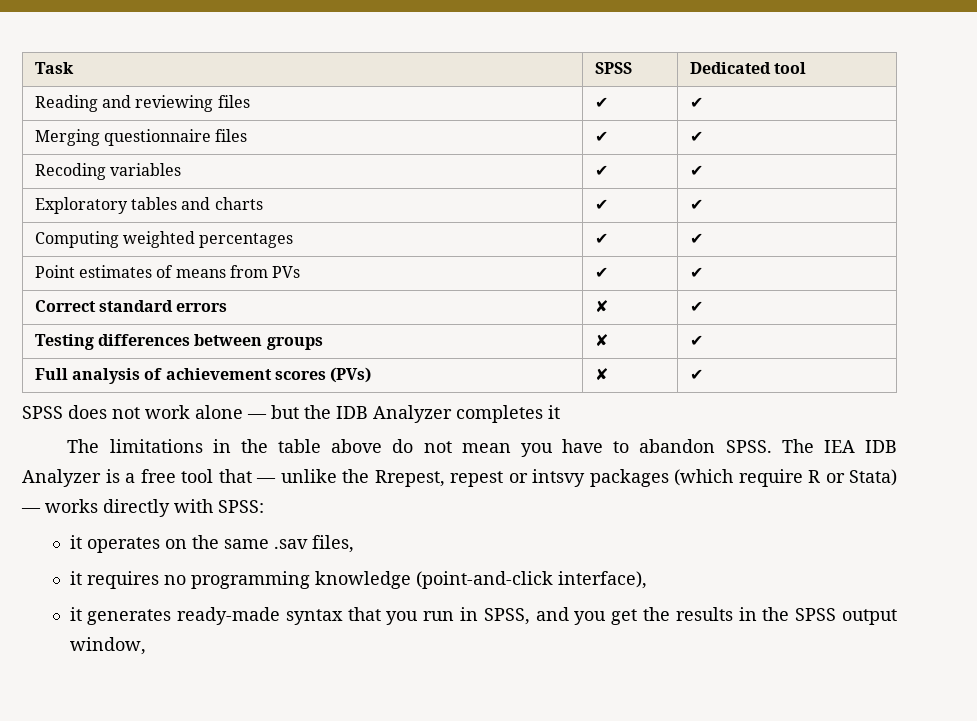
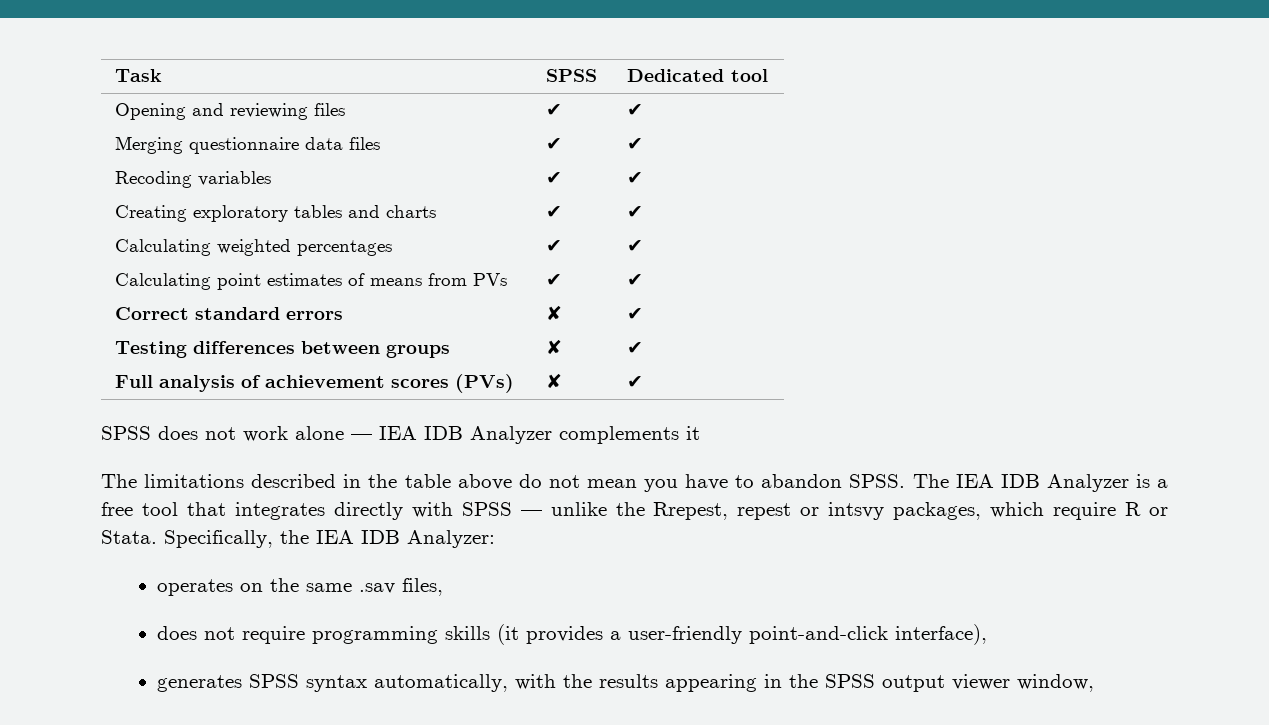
- Reading and reviewing files | ✔ | ✔
+ Opening and reviewing files | ✔ | ✔
- Merging questionnaire files | ✔ | ✔
+ Merging questionnaire data files | ✔ | ✔
- Exploratory tables and charts | ✔ | ✔
+ Creating exploratory tables and charts | ✔ | ✔
- Computing weighted percentages | ✔ | ✔
+ Calculating weighted percentages | ✔ | ✔
- Point estimates of means from PVs | ✔ | ✔
+ Calculating point estimates of means from PVs | ✔ | ✔
- SPSS does not work alone — but the IDB Analyzer completes it
+ SPSS does not work alone — IEA IDB Analyzer complements it
- The limitations in the table above do not mean you have to abandon SPSS.
+ The limitations described in the table above do not mean you have to abandon SPSS.
- The IEA IDB Analyzer is a free tool that — unlike the Rrepest, repest or intsvy packages (which require R or Stata) — works directly with SPSS:
- it operates on the same .sav files,
+ The IEA IDB Analyzer is a free tool that integrates directly with SPSS — unlike the Rrepest, repest or intsvy packages, which require R or Stata. Specifically, the IEA IDB Analyzer:
+ operates on the same .sav files,
- it requires no programming knowledge (point-and-click interface),
- it generates ready-made syntax that you run in SPSS, and you get the results in the SPSS output window,
+ does not require programming skills (it provides a user-friendly point-and-click interface),
+ generates SPSS syntax automatically, with the results appearing in the SPSS output viewer window,

